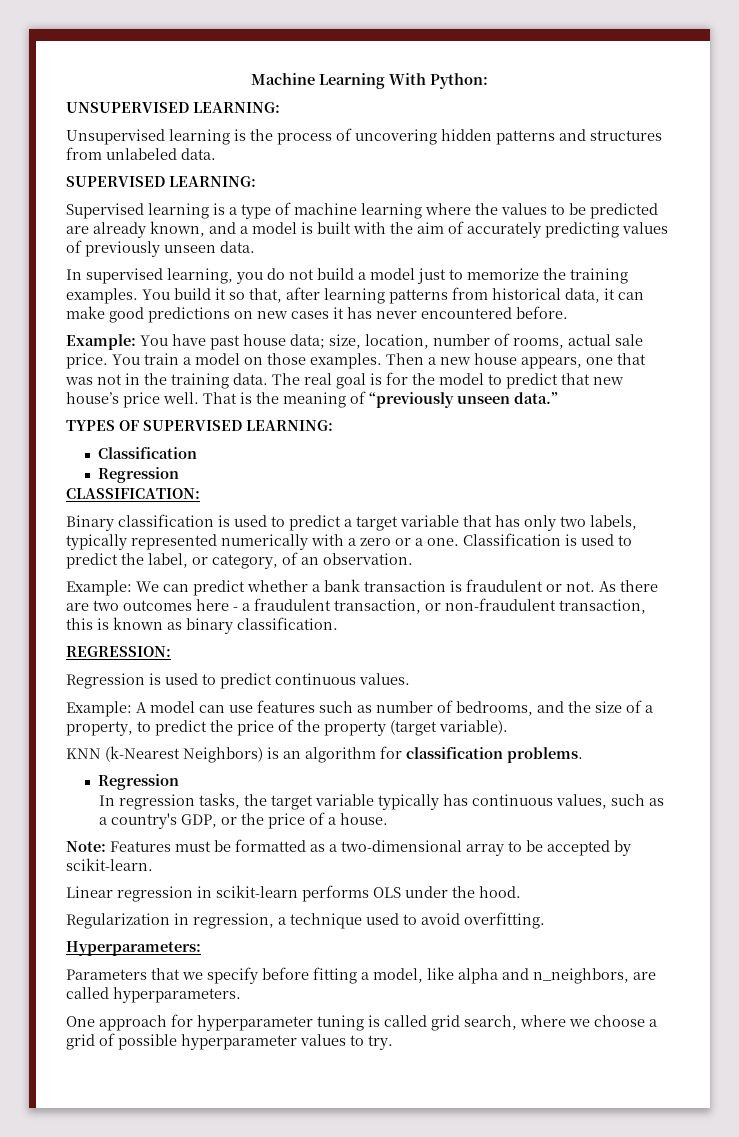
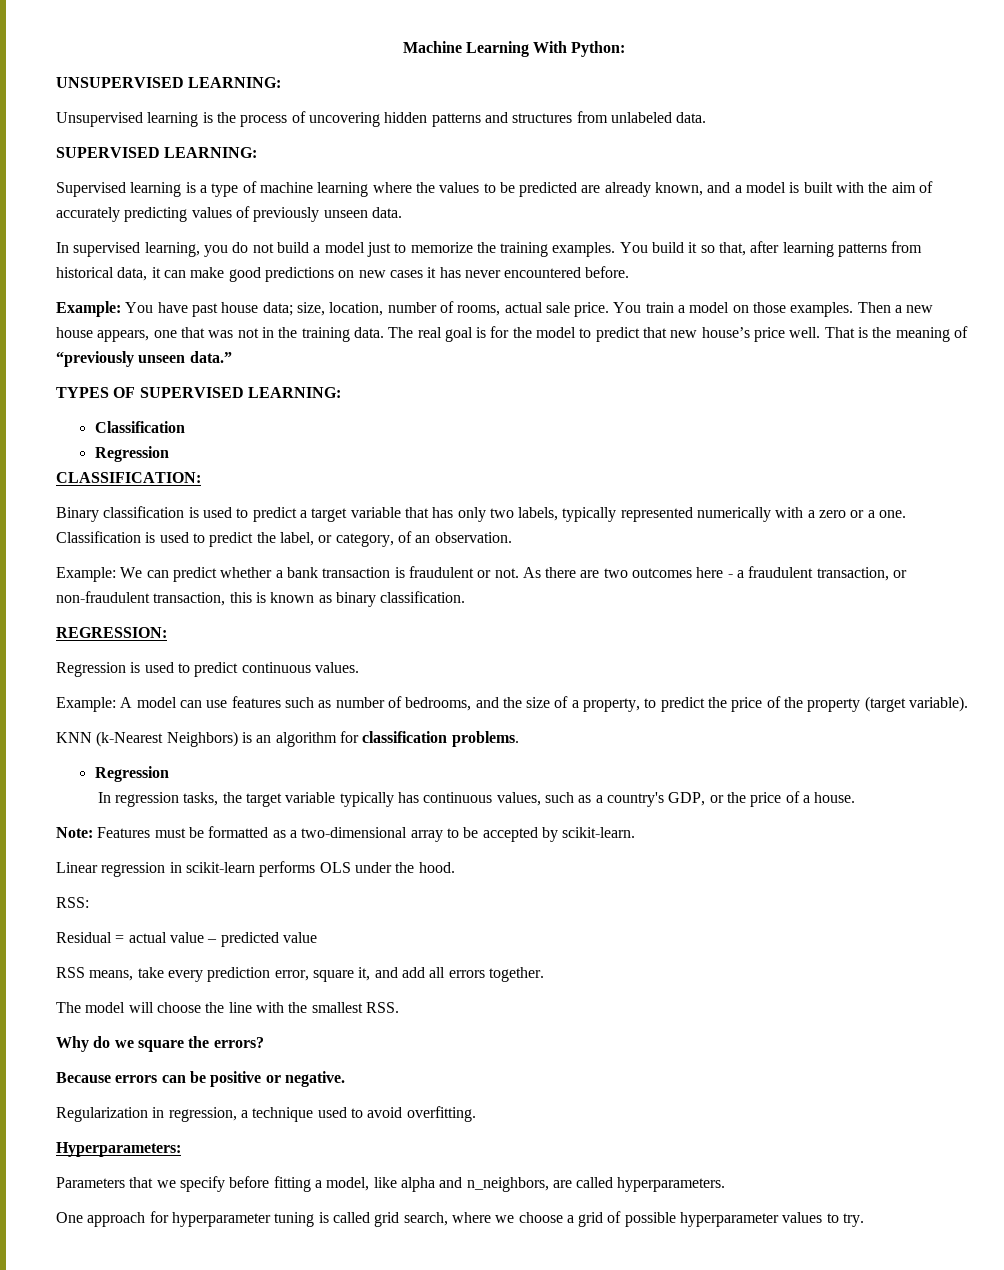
+ RSS:
+ Residual = actual value – predicted value
+ RSS means, take every prediction error, square it, and add all errors together.
+ The model will choose the line with the smallest RSS.
+ Why do we square the errors?
+ Because errors can be positive or negative.

